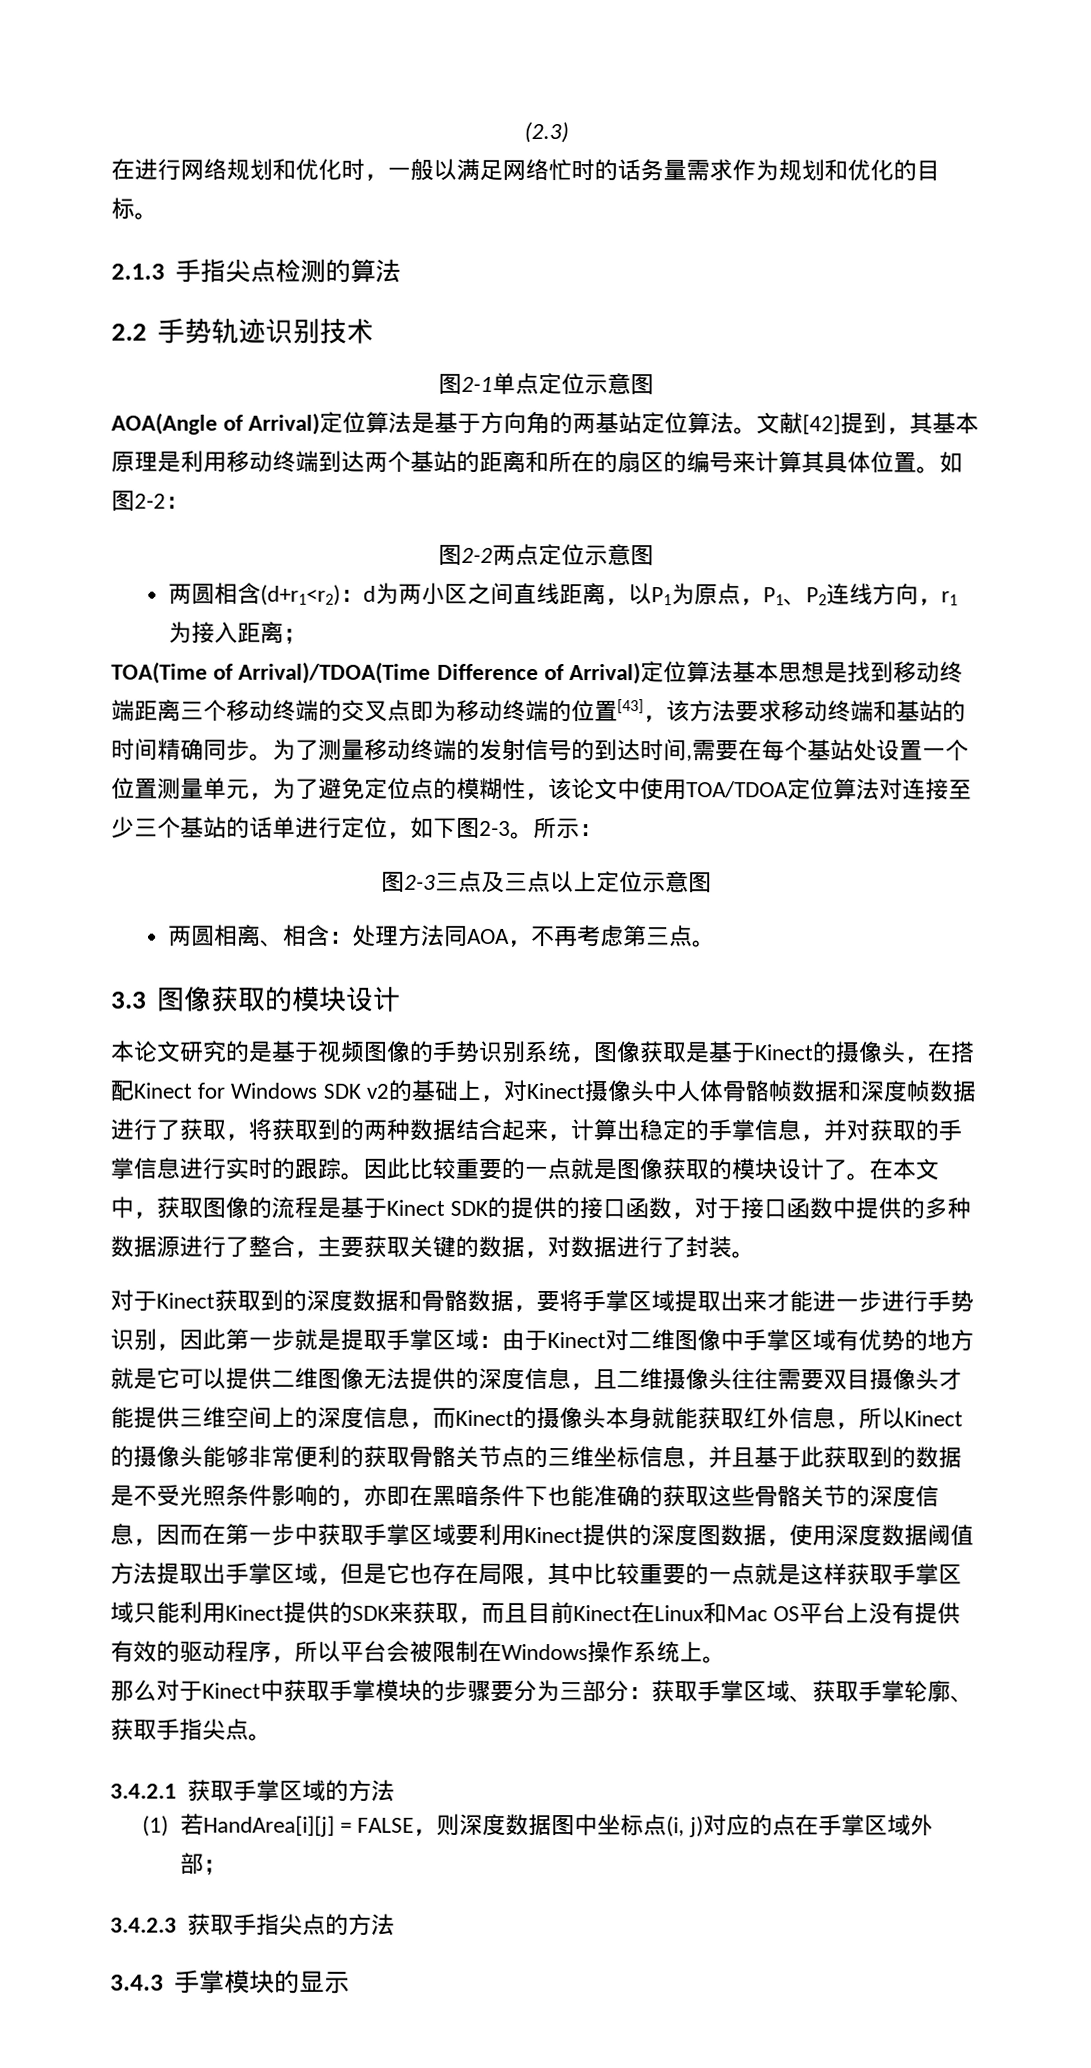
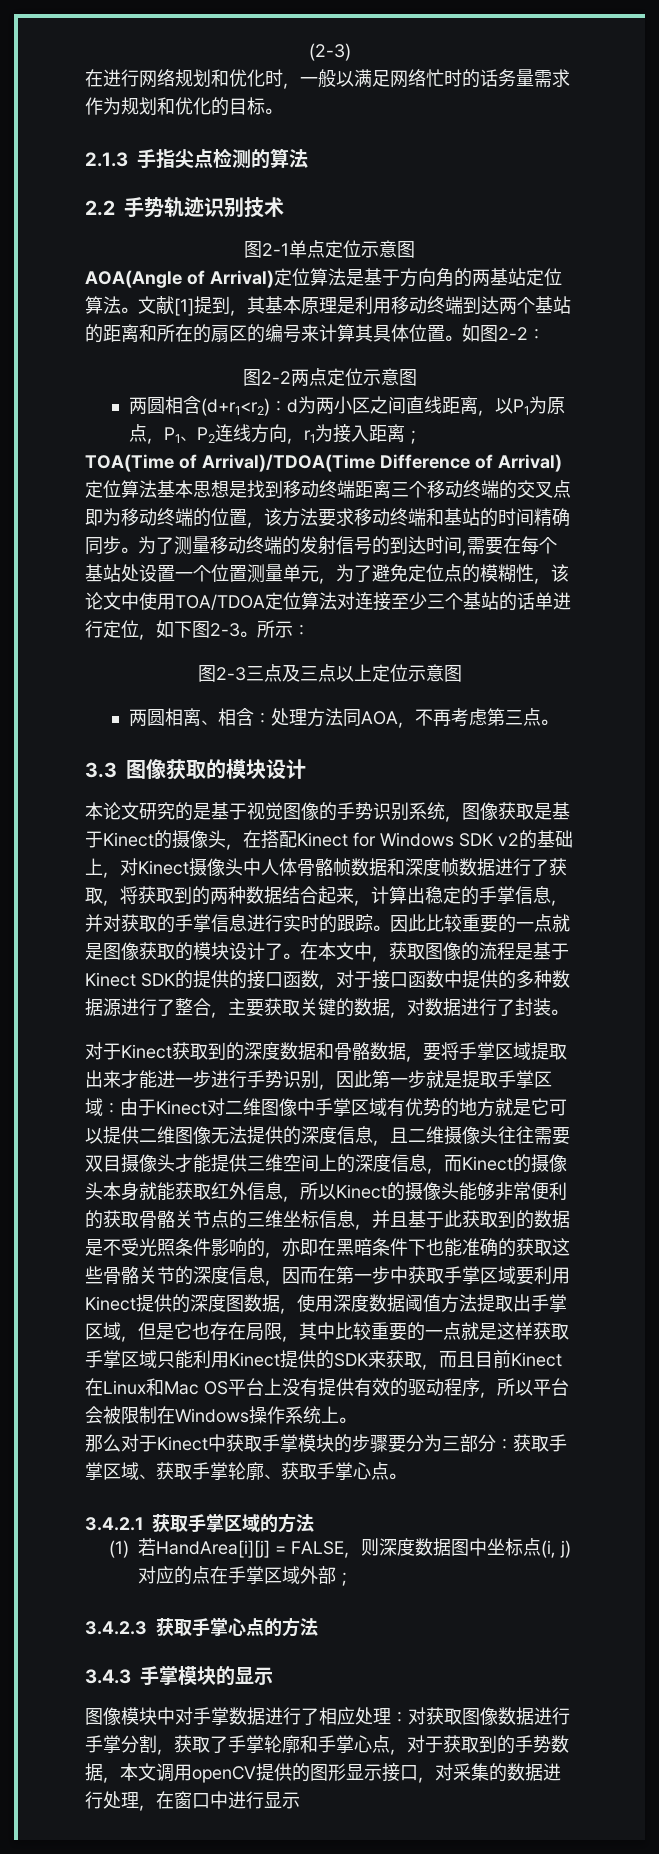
- (2.3)
+ (2-3)
- 文献[42]提到，其基本原理是利用移动终端到达两个基站的距离和所在的扇区的编号来计算其具体位置。
+ 文献[1]提到，其基本原理是利用移动终端到达两个基站的距离和所在的扇区的编号来计算其具体位置。
- TOA(Time of Arrival)/TDOA(Time Difference of Arrival)定位算法基本思想是找到移动终端距离三个移动终端的交叉点即为移动终端的位置[43]，该方法要求移动终端和基站的时间精确同步。
+ TOA(Time of Arrival)/TDOA(Time Difference of Arrival)定位算法基本思想是找到移动终端距离三个移动终端的交叉点即为移动终端的位置，该方法要求移动终端和基站的时间精确同步。
- 本论文研究的是基于视频图像的手势识别系统，图像获取是基于Kinect的摄像头，在搭配Kinect for Windows SDK v2的基础上，对Kinect摄像头中人体骨骼帧数据和深度帧数据进行了获取，将获取到的两种数据结合起来，计算出稳定的手掌信息，并对获取的手掌信息进行实时的跟踪。
+ 本论文研究的是基于视觉图像的手势识别系统，图像获取是基于Kinect的摄像头，在搭配Kinect for Windows SDK v2的基础上，对Kinect摄像头中人体骨骼帧数据和深度帧数据进行了获取，将获取到的两种数据结合起来，计算出稳定的手掌信息，并对获取的手掌信息进行实时的跟踪。
- 那么对于Kinect中获取手掌模块的步骤要分为三部分：获取手掌区域、获取手掌轮廓、获取手指尖点。
+ 那么对于Kinect中获取手掌模块的步骤要分为三部分：获取手掌区域、获取手掌轮廓、获取手掌心点。
- 3.4.2.3获取手指尖点的方法
+ 3.4.2.3获取手掌心点的方法
+ 图像模块中对手掌数据进行了相应处理：对获取图像数据进行手掌分割，获取了手掌轮廓和手掌心点，对于获取到的手势数据，本文调用openCV提供的图形显示接口，对采集的数据进行处理，在窗口中进行显示

